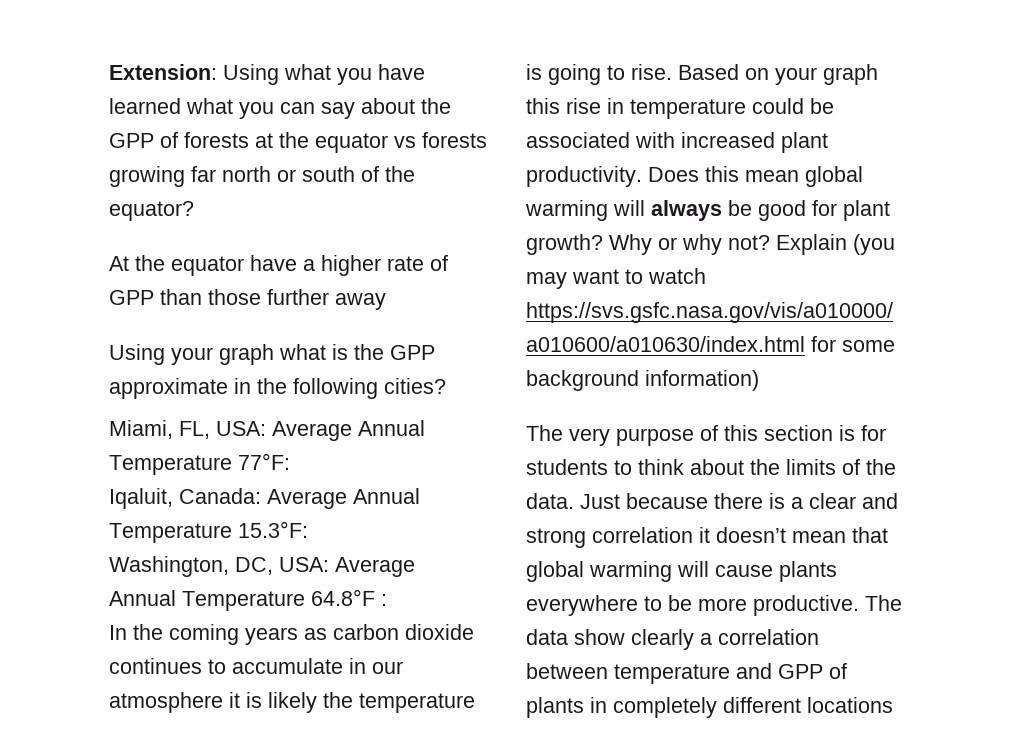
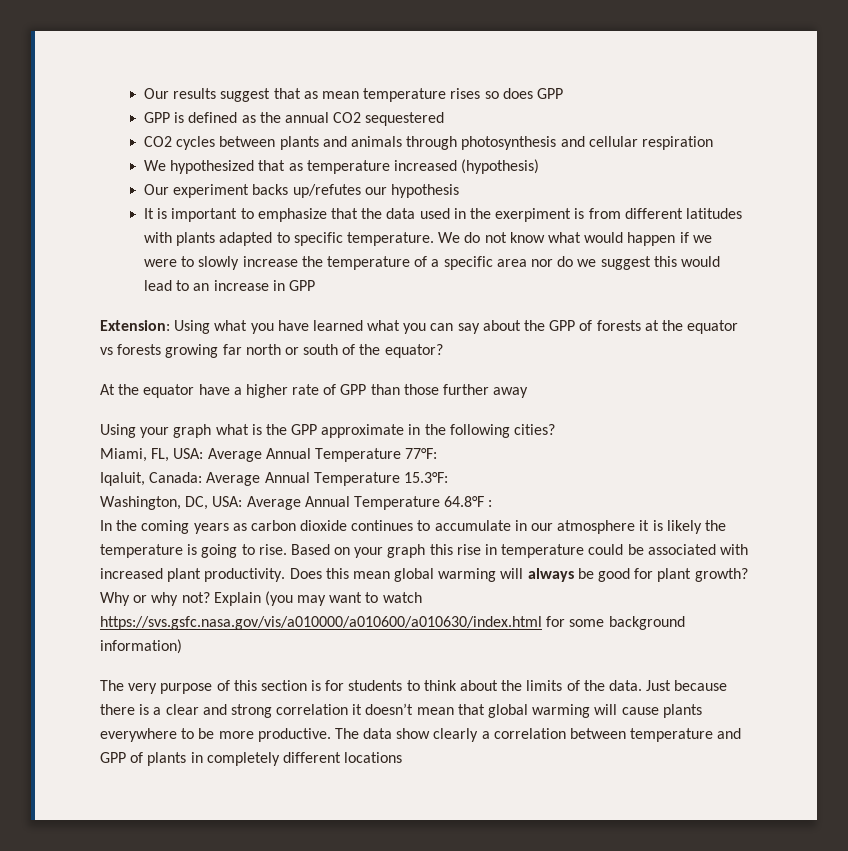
+ Our results suggest that as mean temperature rises so does GPP
+ GPP is defined as the annual CO2 sequestered
+ CO2 cycles between plants and animals through photosynthesis and cellular respiration
+ We hypothesized that as temperature increased (hypothesis)
+ Our experiment backs up/refutes our hypothesis
+ It is important to emphasize that the data used in the exerpiment is from different latitudes with plants adapted to specific temperature. We do not know what would happen if we were to slowly increase the temperature of a specific area nor do we suggest this would lead to an increase in GPP

